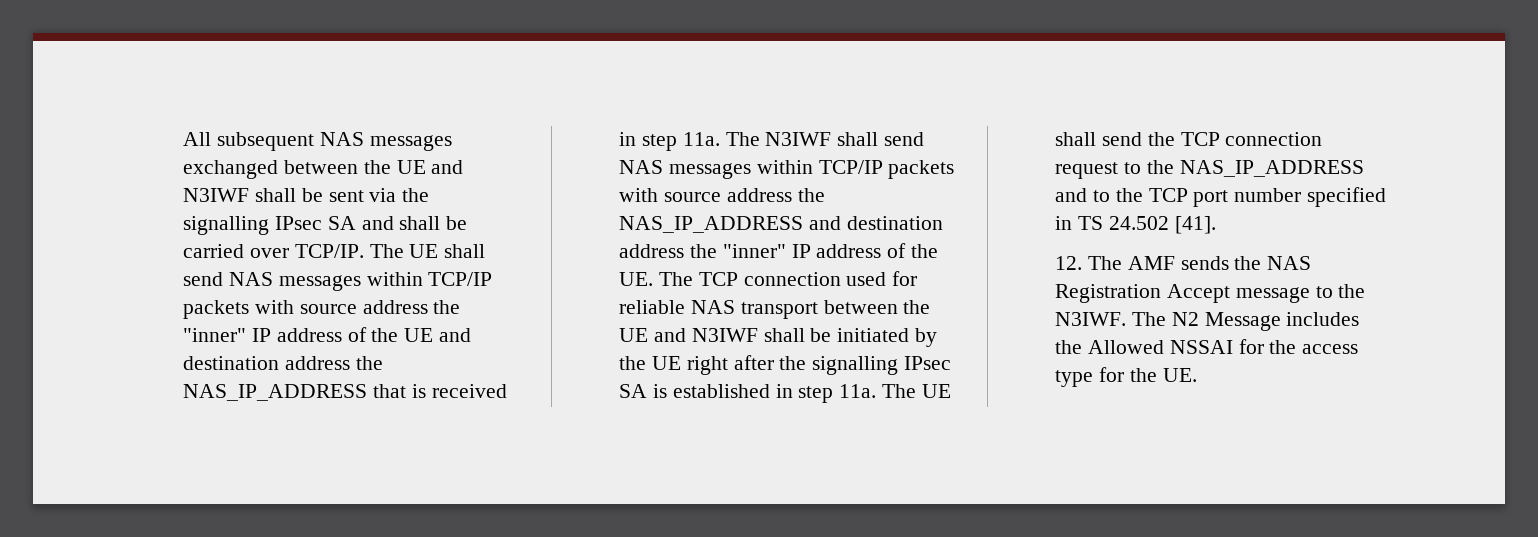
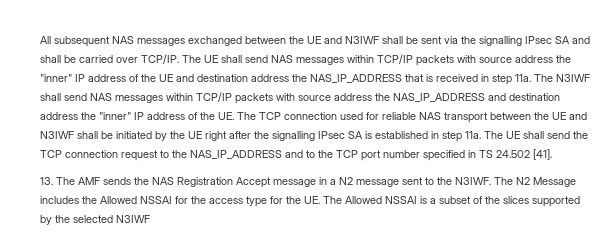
- 12. The AMF sends the NAS Registration Accept message to the N3IWF.
+ 13. The AMF sends the NAS Registration Accept message in a N2 message sent to the N3IWF.
- The N2 Message includes the Allowed NSSAI for the access type for the UE.
+ The N2 Message includes the Allowed NSSAI for the access type for the UE. The Allowed NSSAI is a subset of the slices supported by the selected N3IWF

